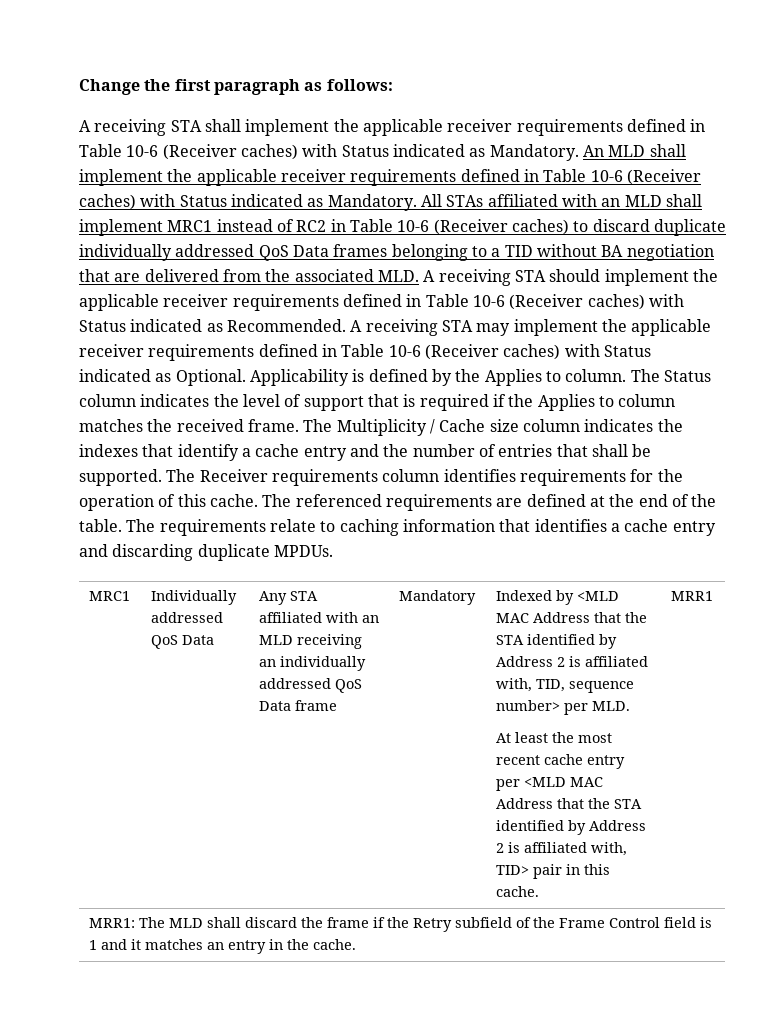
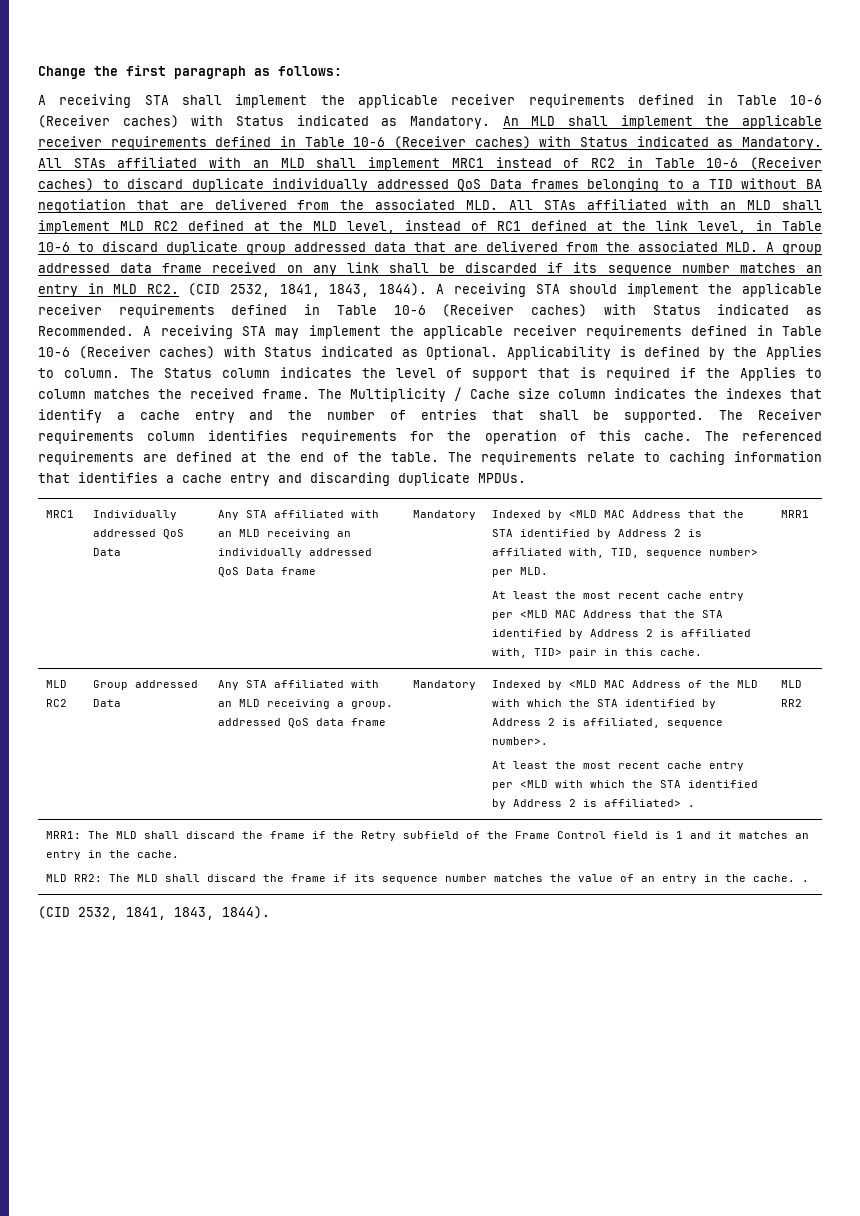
- All STAs affiliated with an MLD shall implement MRC1 instead of RC2 in Table 10-6 (Receiver caches) to discard duplicate individually addressed QoS Data frames belonging to a TID without BA negotiation that are delivered from the associated MLD. A receiving STA should implement the applicable receiver requirements defined in Table 10-6 (Receiver caches) with Status indicated as Recommended.
+ All STAs affiliated with an MLD shall implement MRC1 instead of RC2 in Table 10-6 (Receiver caches) to discard duplicate individually addressed QoS Data frames belonging to a TID without BA negotiation that are delivered from the associated MLD. All STAs affiliated with an MLD shall implement MLD RC2 defined at the MLD level, instead of RC1 defined at the link level, in Table 10-6 to discard duplicate group addressed data that are delivered from the associated MLD. A group addressed data frame received on any link shall be discarded if its sequence number matches an entry in MLD RC2. (CID 2532, 1841, 1843, 1844). A receiving STA should implement the applicable receiver requirements defined in Table 10-6 (Receiver caches) with Status indicated as Recommended.
+ MLD RC2 | Group addressed Data | Any STA affiliated with an MLD receiving a group. addressed QoS data frame | Mandatory | Indexed by <MLD MAC Address of the MLD with which the STA identified by Address 2 is affiliated, sequence number>.
+ At least the most recent cache entry per <MLD with which the STA identified by Address 2 is affiliated> . | MLD RR2
+ MLD RR2: The MLD shall discard the frame if its sequence number matches the value of an entry in the cache. .
+ (CID 2532, 1841, 1843, 1844).

